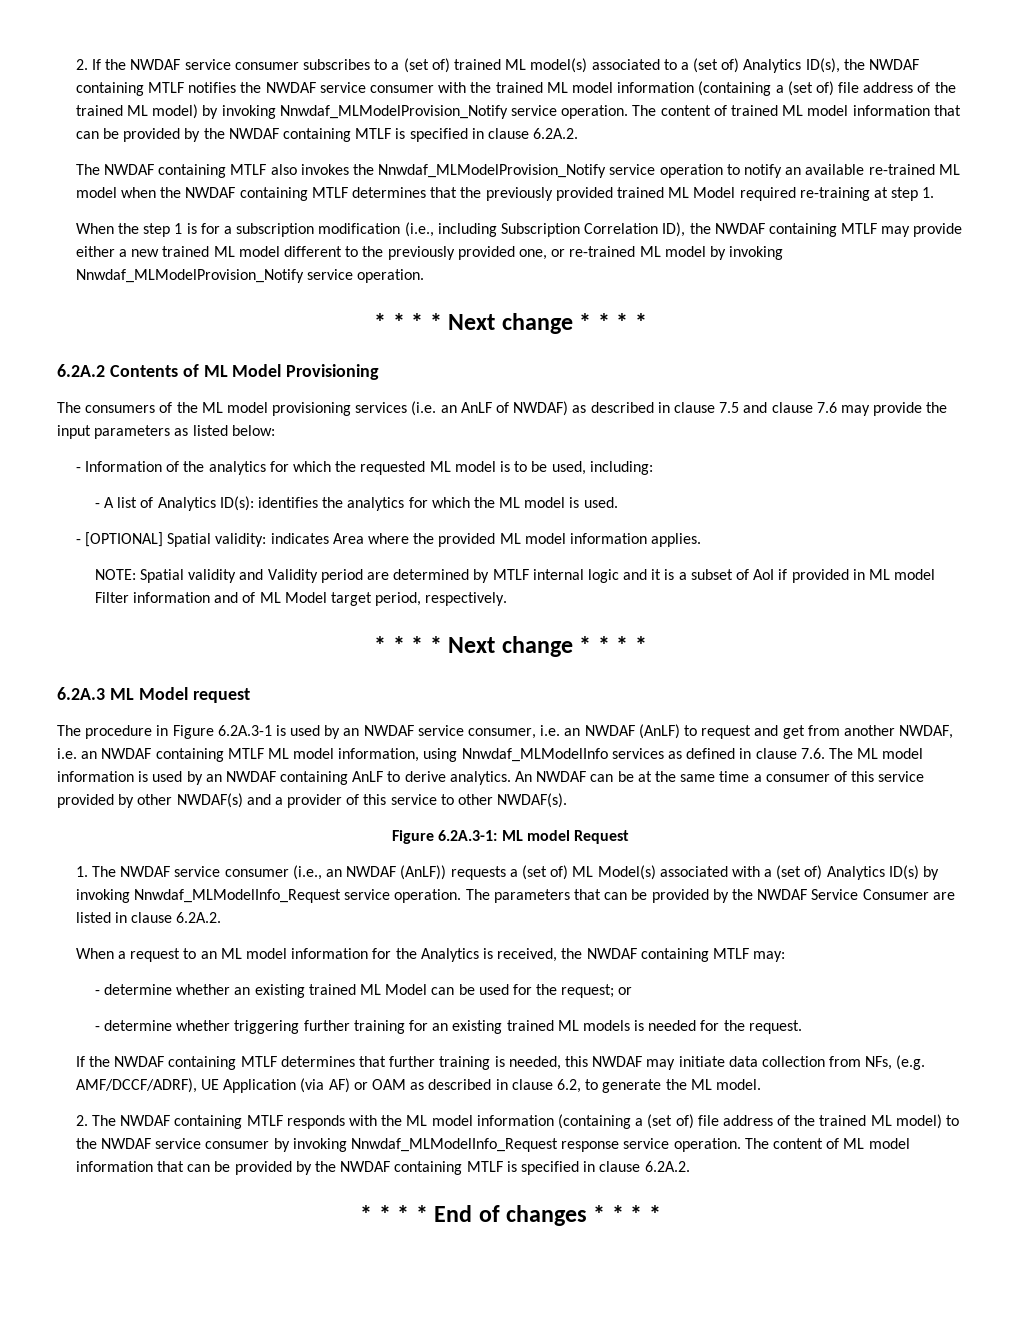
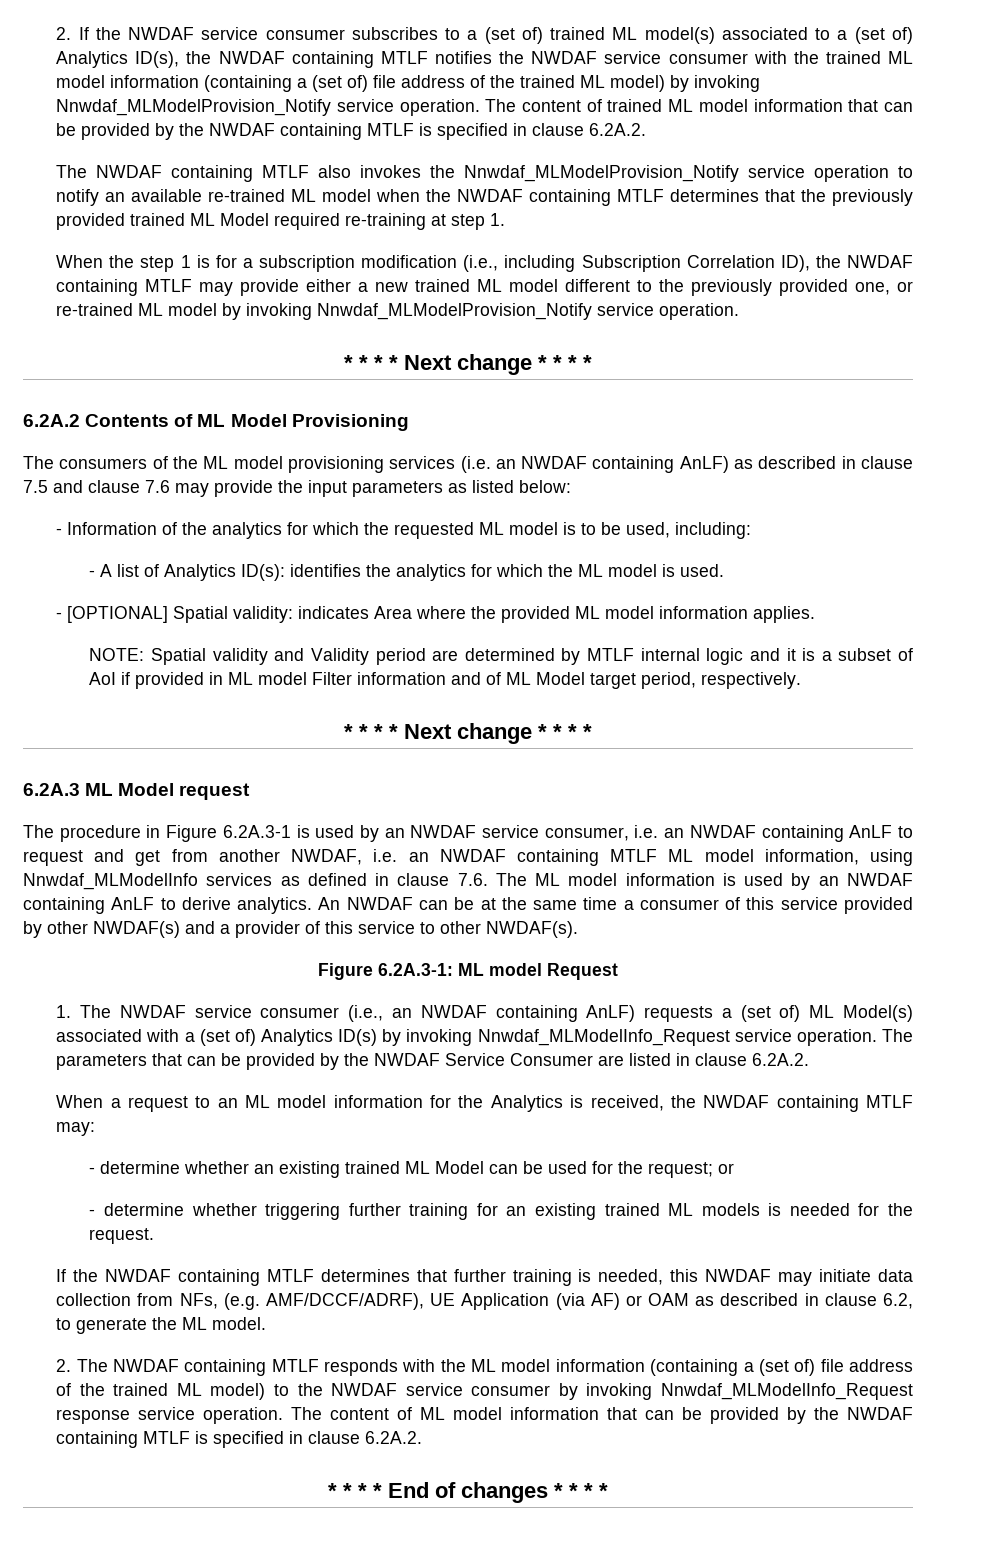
- The consumers of the ML model provisioning services (i.e. an AnLF of NWDAF) as described in clause 7.5 and clause 7.6 may provide the input parameters as listed below:
+ The consumers of the ML model provisioning services (i.e. an NWDAF containing AnLF) as described in clause 7.5 and clause 7.6 may provide the input parameters as listed below:
- The procedure in Figure 6.2A.3-1 is used by an NWDAF service consumer, i.e. an NWDAF (AnLF) to request and get from another NWDAF, i.e. an NWDAF containing MTLF ML model information, using Nnwdaf_MLModelInfo services as defined in clause 7.6. The ML model information is used by an NWDAF containing AnLF to derive analytics.
+ The procedure in Figure 6.2A.3-1 is used by an NWDAF service consumer, i.e. an NWDAF containing AnLF to request and get from another NWDAF, i.e. an NWDAF containing MTLF ML model information, using Nnwdaf_MLModelInfo services as defined in clause 7.6. The ML model information is used by an NWDAF containing AnLF to derive analytics.
- 1. The NWDAF service consumer (i.e., an NWDAF (AnLF)) requests a (set of) ML Model(s) associated with a (set of) Analytics ID(s) by invoking Nnwdaf_MLModelInfo_Request service operation.
+ 1. The NWDAF service consumer (i.e., an NWDAF containing AnLF) requests a (set of) ML Model(s) associated with a (set of) Analytics ID(s) by invoking Nnwdaf_MLModelInfo_Request service operation.

